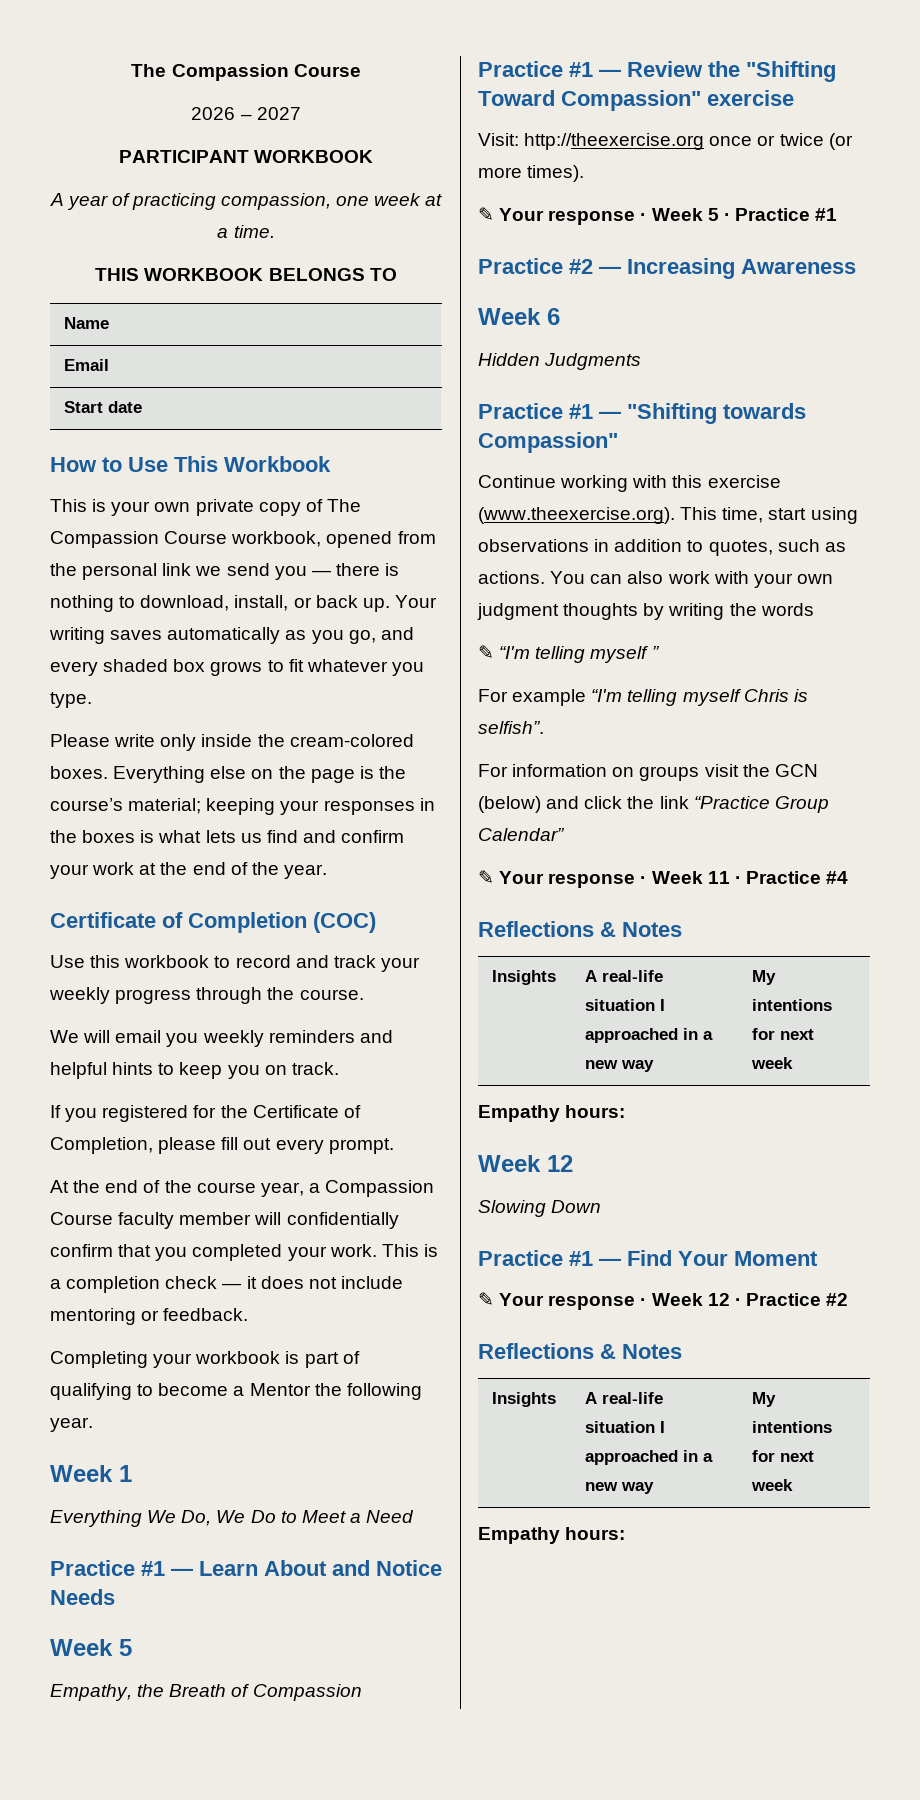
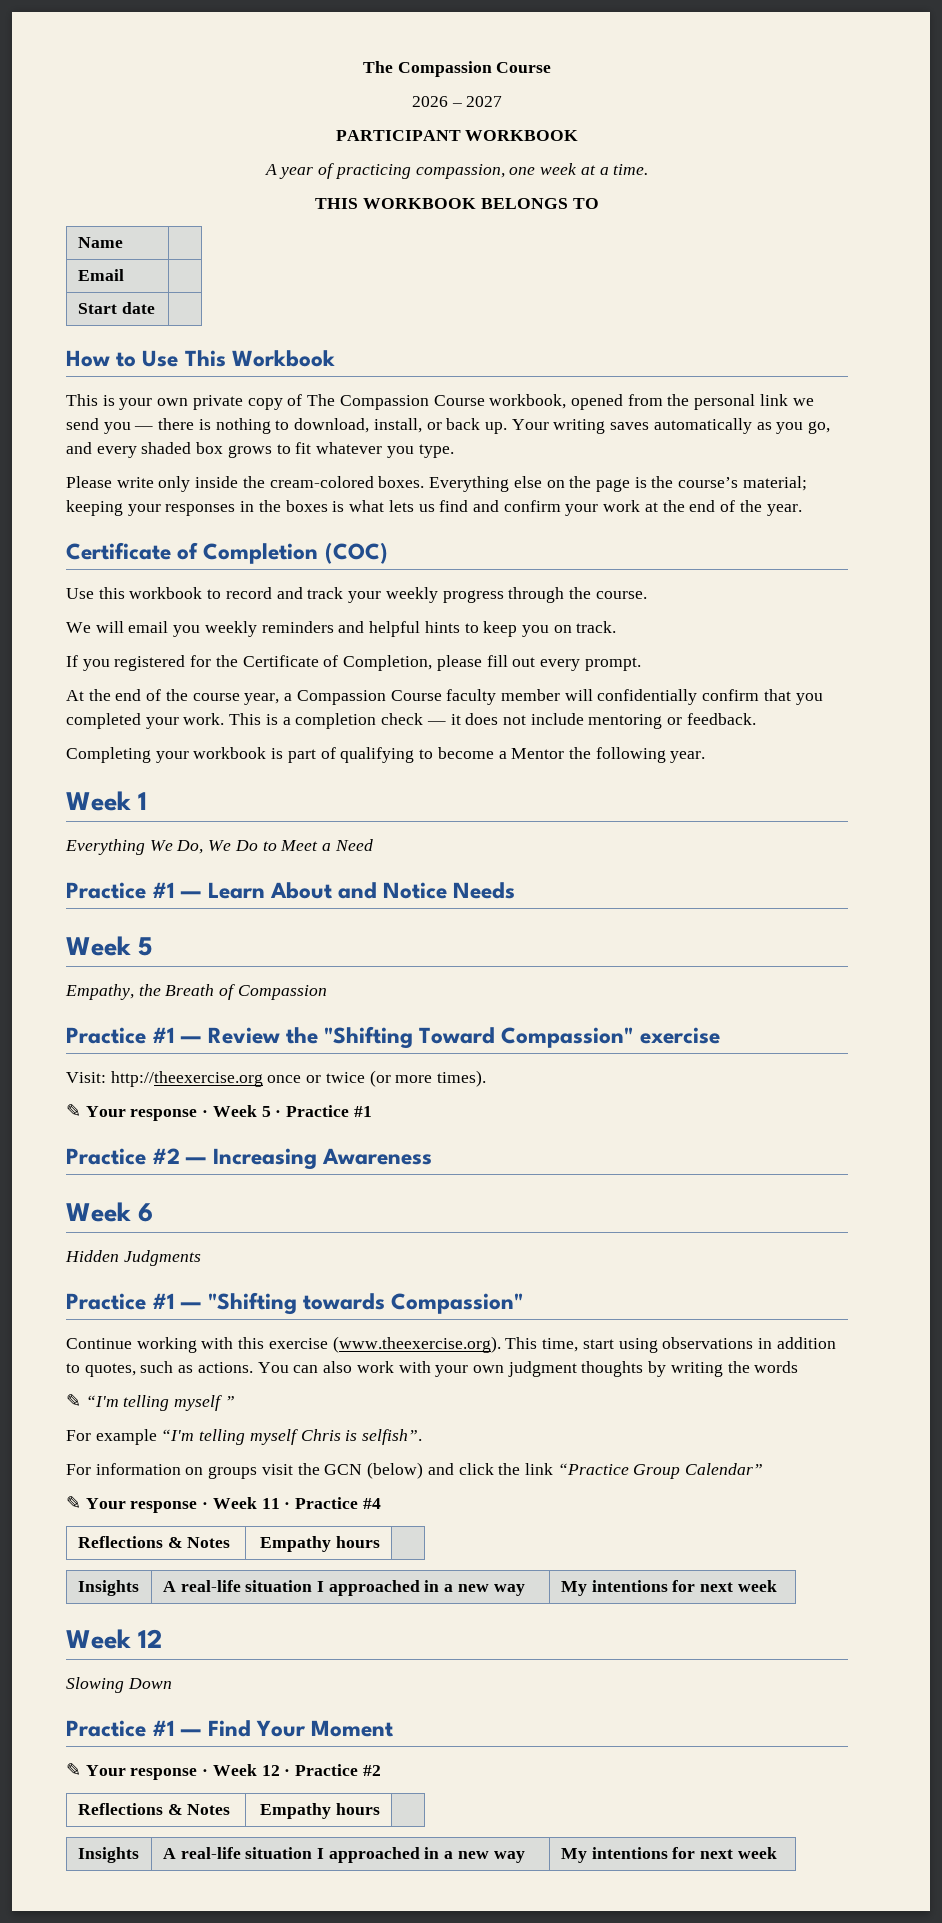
  ✎ Your response · Week 11 · Practice #4
- Reflections & Notes
+ Reflections & Notes | Empathy hours |
  Insights | A real-life situation I approached in a new way | My intentions for next week
- Empathy hours:
  ✎ Your response · Week 12 · Practice #2
- Reflections & Notes
+ Reflections & Notes | Empathy hours |
  Insights | A real-life situation I approached in a new way | My intentions for next week
- Empathy hours:

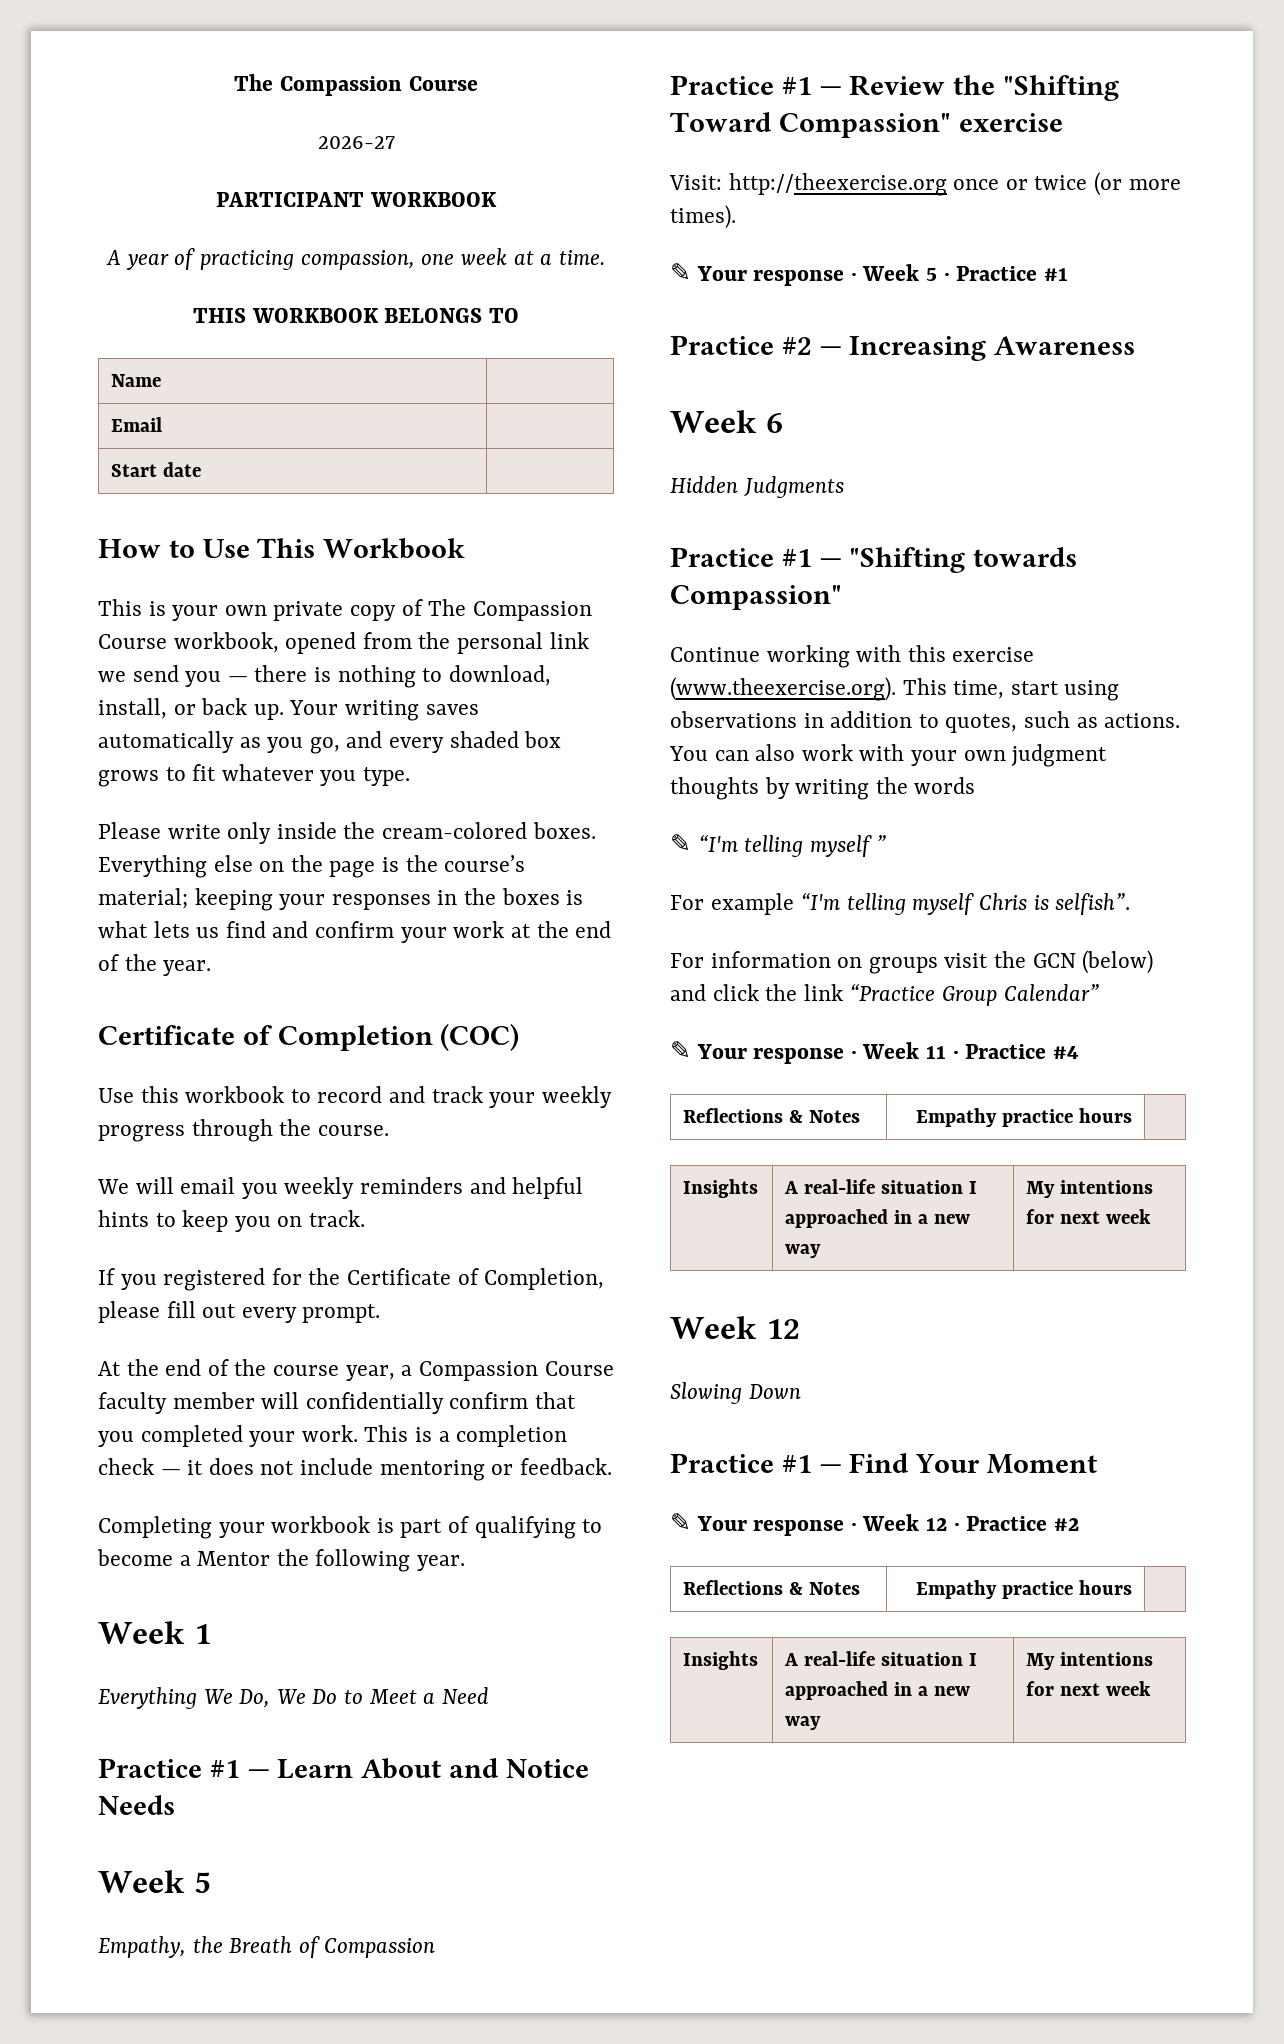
- 2026 – 2027
+ 2026-27
  ✎ Your response · Week 11 · Practice #4
- Reflections & Notes | Empathy hours |
+ Reflections & Notes | Empathy practice hours |
  ✎ Your response · Week 12 · Practice #2
- Reflections & Notes | Empathy hours |
+ Reflections & Notes | Empathy practice hours |

